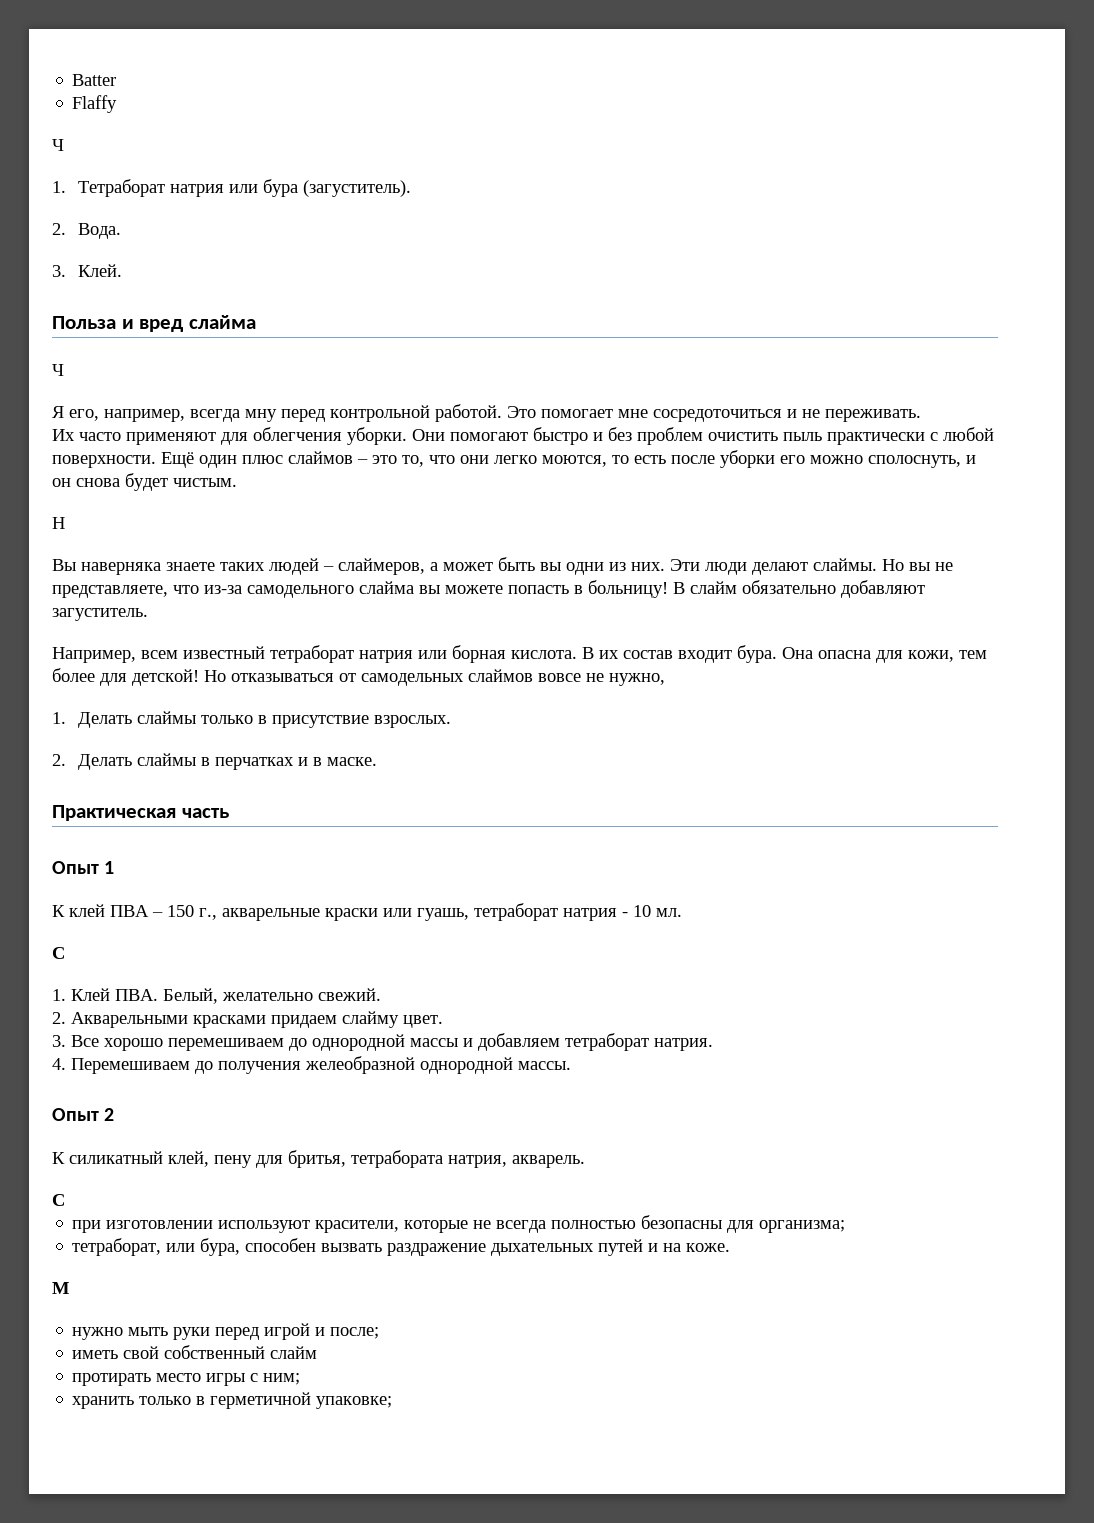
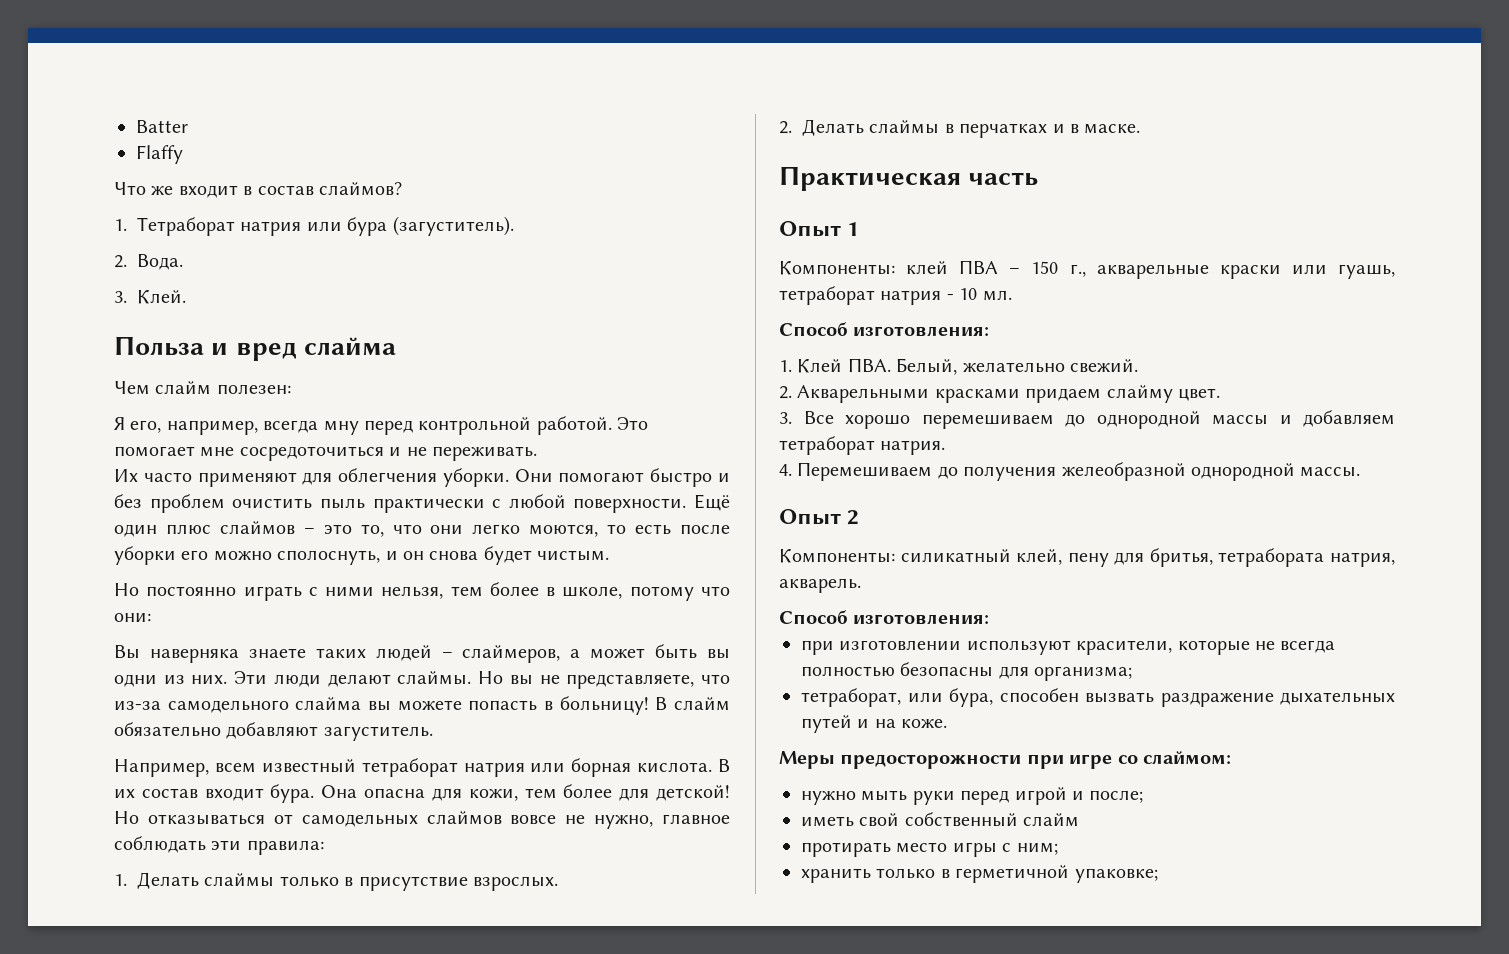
  Flaffy
- Ч
+ Что же входит в состав слаймов?
  Польза и вред слайма
- Ч
+ Чем слайм полезен:
- Н
+ Но постоянно играть с ними нельзя, тем более в школе, потому что они:
- Но отказываться от самодельных слаймов вовсе не нужно,
+ Но отказываться от самодельных слаймов вовсе не нужно, главное соблюдать эти правила:
- К клей ПВА – 150 г., акварельные краски или гуашь, тетраборат натрия - 10 мл.
- С
+ Компоненты: клей ПВА – 150 г., акварельные краски или гуашь, тетраборат натрия - 10 мл.
+ Способ изготовления:
- К силикатный клей, пену для бритья, тетрабората натрия, акварель.
- С
+ Компоненты: силикатный клей, пену для бритья, тетрабората натрия, акварель.
+ Способ изготовления:
- М
+ Меры предосторожности при игре со слаймом:

